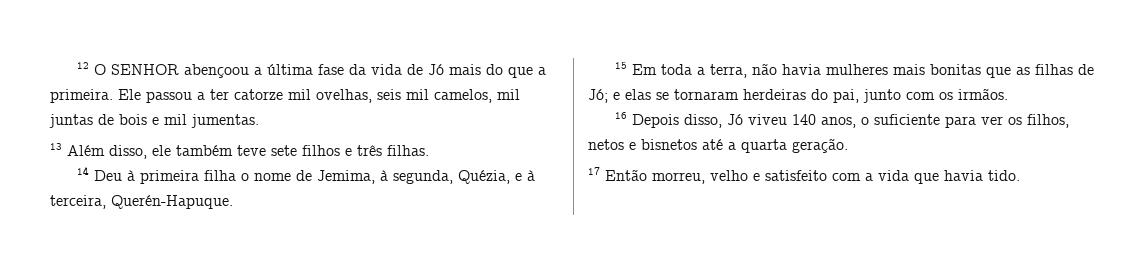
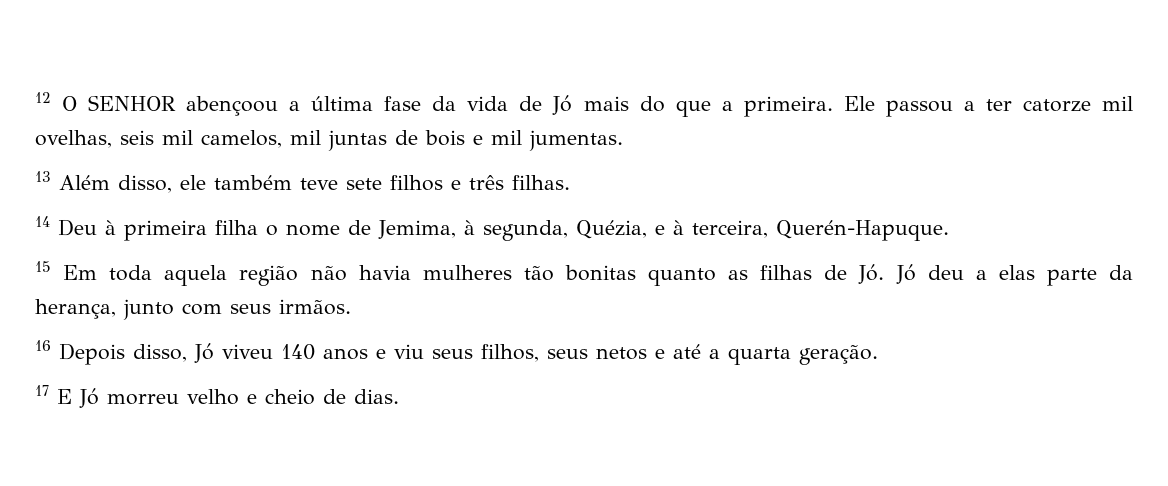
- 15 Em toda a terra, não havia mulheres mais bonitas que as filhas de Jó; e elas se tornaram herdeiras do pai, junto com os irmãos.
+ 15 Em toda aquela região não havia mulheres tão bonitas quanto as filhas de Jó. Jó deu a elas parte da herança, junto com seus irmãos.
- 16 Depois disso, Jó viveu 140 anos, o suficiente para ver os filhos, netos e bisnetos até a quarta geração.
+ 16 Depois disso, Jó viveu 140 anos e viu seus filhos, seus netos e até a quarta geração.
- 17 Então morreu, velho e satisfeito com a vida que havia tido.
+ 17 E Jó morreu velho e cheio de dias.

